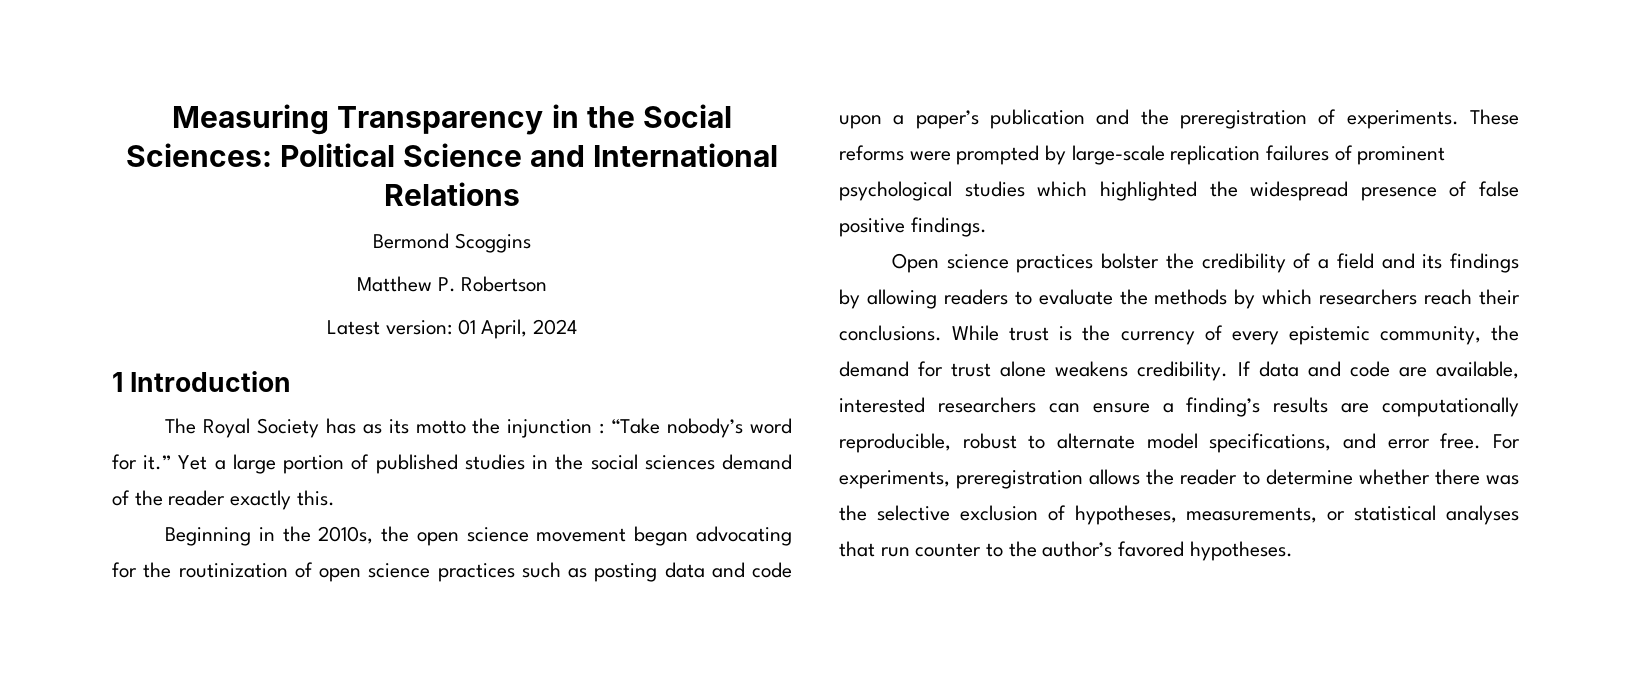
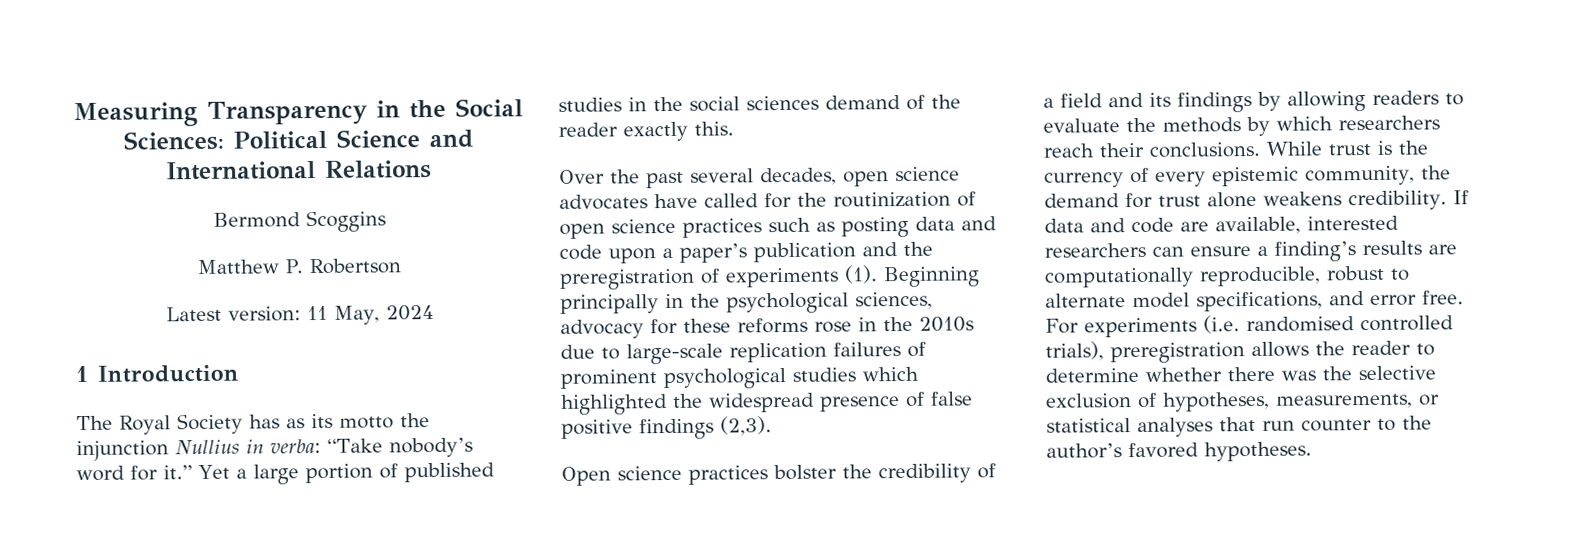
- Latest version: 01 April, 2024
+ Latest version: 11 May, 2024
- The Royal Society has as its motto the injunction : “Take nobody’s word for it.”
+ The Royal Society has as its motto the injunction Nullius in verba: “Take nobody’s word for it.”
- Beginning in the 2010s, the open science movement began advocating for the routinization of open science practices such as posting data and code upon a paper’s publication and the preregistration of experiments. These reforms were prompted by large-scale replication failures of prominent psychological studies which highlighted the widespread presence of false positive findings.
+ Over the past several decades, open science advocates have called for the routinization of open science practices such as posting data and code upon a paper’s publication and the preregistration of experiments (1). Beginning principally in the psychological sciences, advocacy for these reforms rose in the 2010s due to large-scale replication failures of prominent psychological studies which highlighted the widespread presence of false positive findings (2,3).
- For experiments, preregistration allows the reader to determine whether there was the selective exclusion of hypotheses, measurements, or statistical analyses that run counter to the author’s favored hypotheses.
+ For experiments (i.e. randomised controlled trials), preregistration allows the reader to determine whether there was the selective exclusion of hypotheses, measurements, or statistical analyses that run counter to the author’s favored hypotheses.

